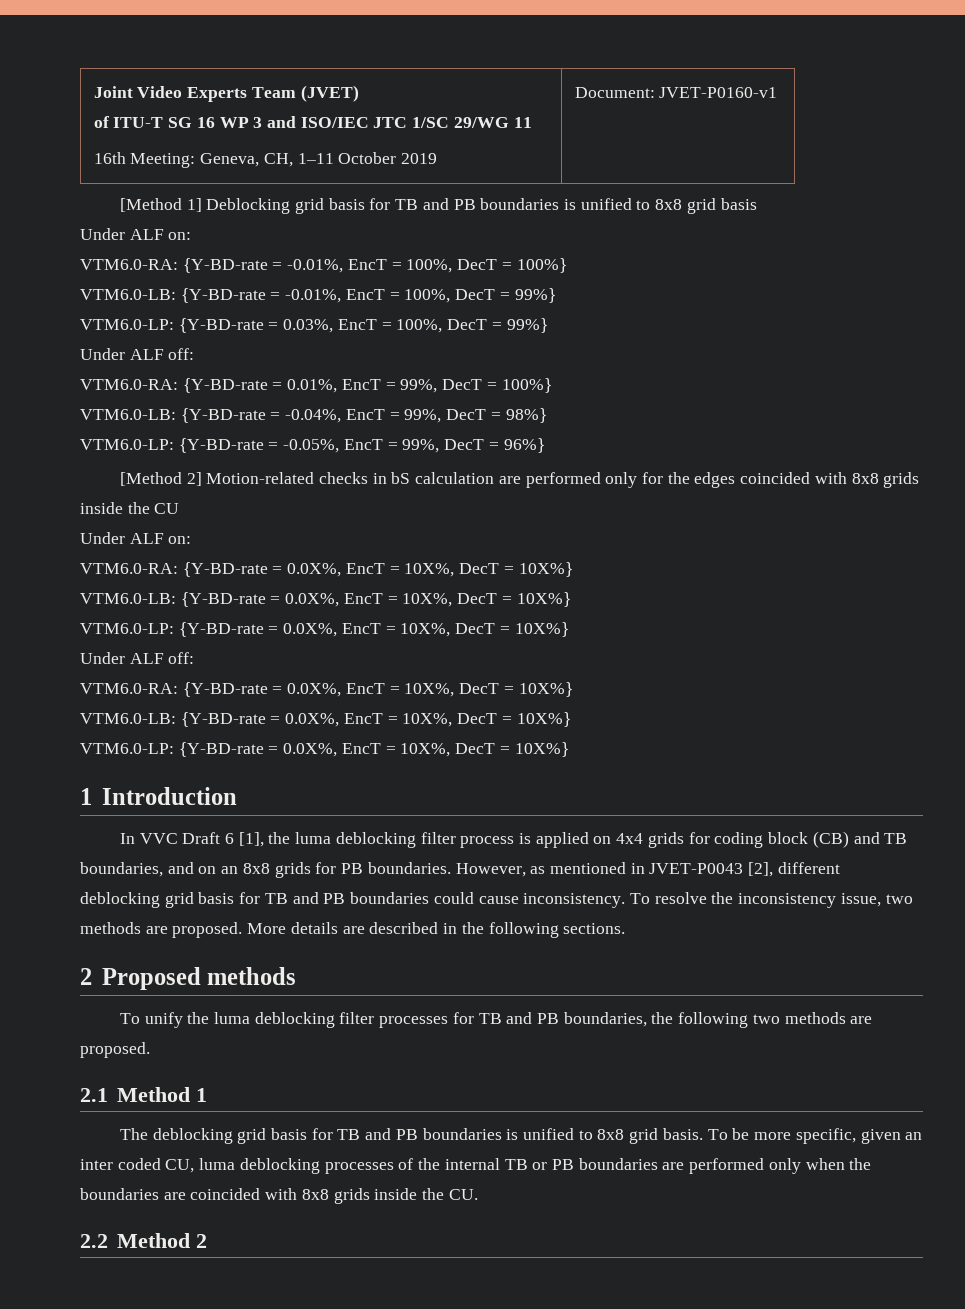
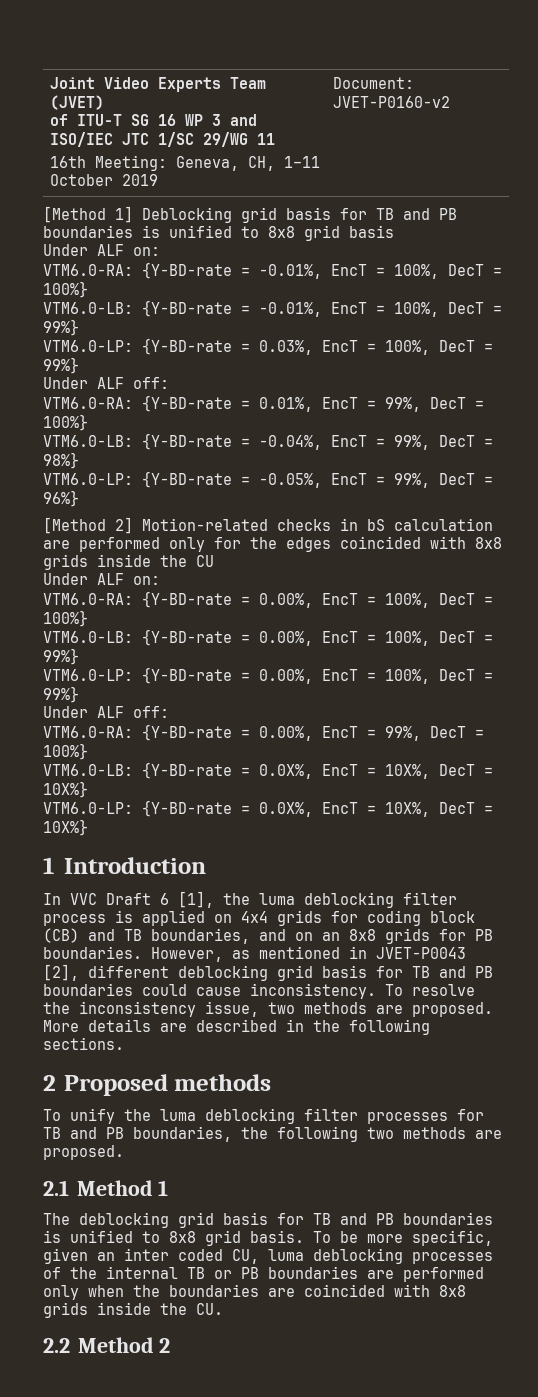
  Joint Video Experts Team (JVET)
  of ITU-T SG 16 WP 3 and ISO/IEC JTC 1/SC 29/WG 11
- 16th Meeting: Geneva, CH, 1–11 October 2019 | Document: JVET-P0160-v1
+ 16th Meeting: Geneva, CH, 1–11 October 2019 | Document: JVET-P0160-v2
  [Method 2] Motion-related checks in bS calculation are performed only for the edges coincided with 8x8 grids inside the CU
  Under ALF on:
- VTM6.0-RA: {Y-BD-rate = 0.0X%, EncT = 10X%, DecT = 10X%}
- VTM6.0-LB: {Y-BD-rate = 0.0X%, EncT = 10X%, DecT = 10X%}
- VTM6.0-LP: {Y-BD-rate = 0.0X%, EncT = 10X%, DecT = 10X%}
+ VTM6.0-RA: {Y-BD-rate = 0.00%, EncT = 100%, DecT = 100%}
+ VTM6.0-LB: {Y-BD-rate = 0.00%, EncT = 100%, DecT = 99%}
+ VTM6.0-LP: {Y-BD-rate = 0.00%, EncT = 100%, DecT = 99%}
  Under ALF off:
- VTM6.0-RA: {Y-BD-rate = 0.0X%, EncT = 10X%, DecT = 10X%}
+ VTM6.0-RA: {Y-BD-rate = 0.00%, EncT = 99%, DecT = 100%}

